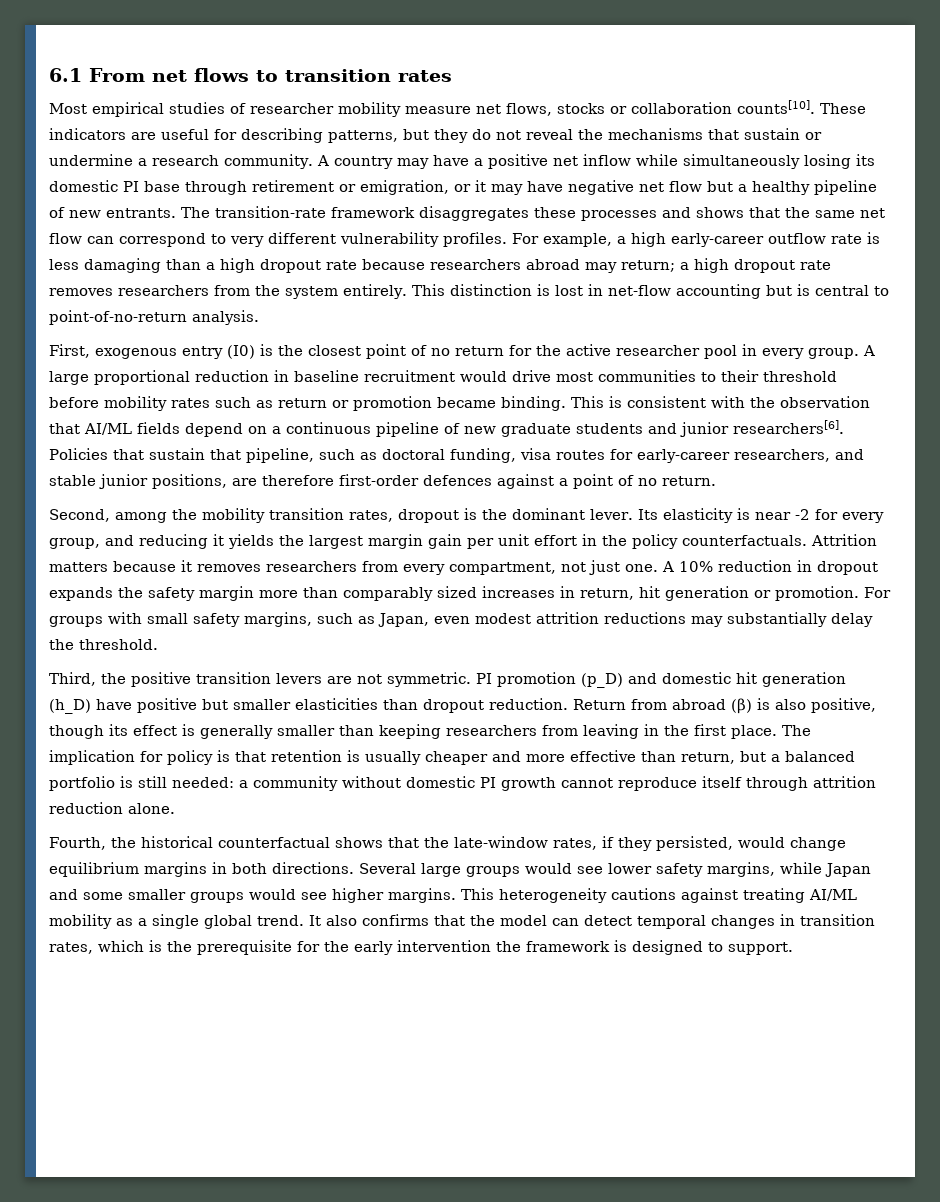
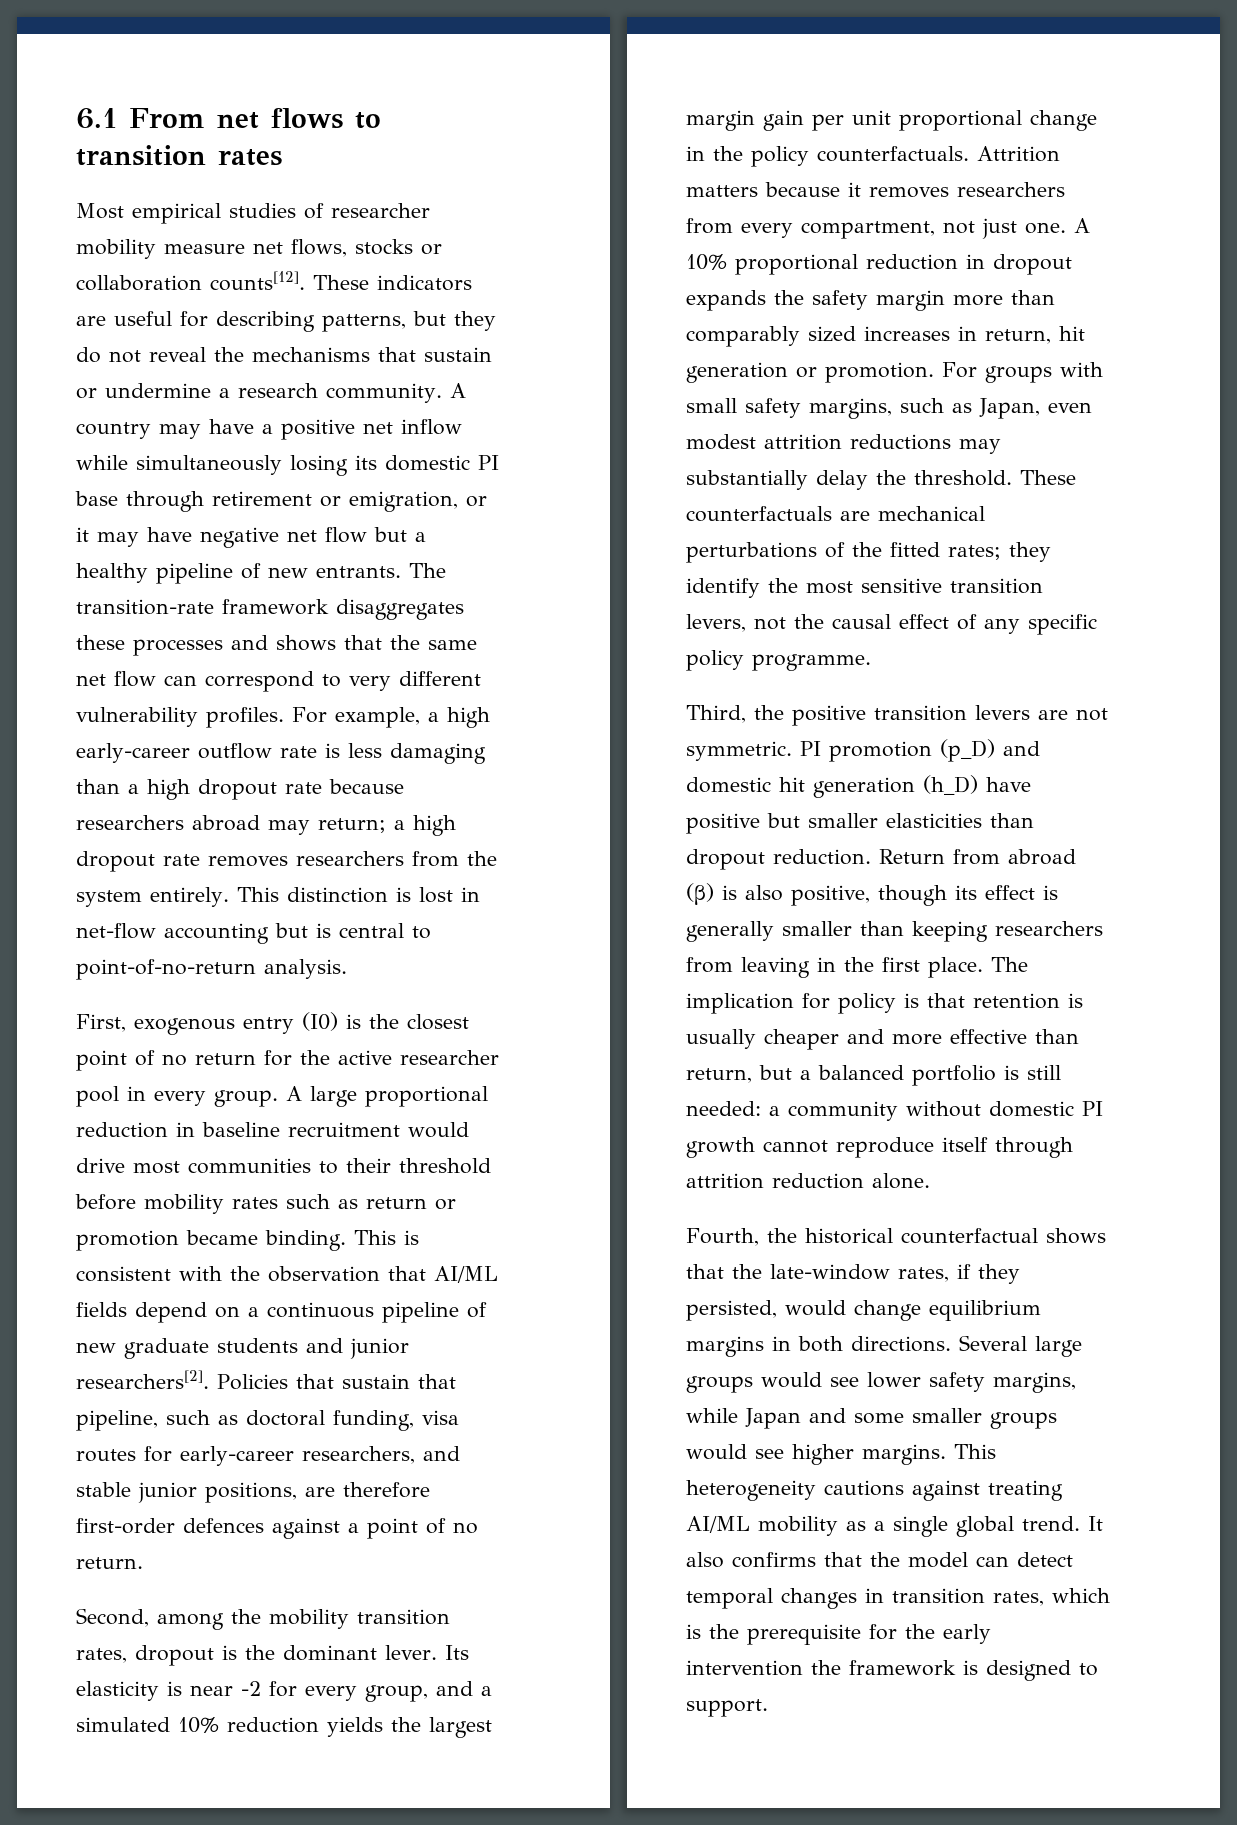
- Most empirical studies of researcher mobility measure net flows, stocks or collaboration counts[10].
+ Most empirical studies of researcher mobility measure net flows, stocks or collaboration counts[12].
- This is consistent with the observation that AI/ML fields depend on a continuous pipeline of new graduate students and junior researchers[6].
+ This is consistent with the observation that AI/ML fields depend on a continuous pipeline of new graduate students and junior researchers[2].
- Its elasticity is near -2 for every group, and reducing it yields the largest margin gain per unit effort in the policy counterfactuals.
+ Its elasticity is near -2 for every group, and a simulated 10% reduction yields the largest margin gain per unit proportional change in the policy counterfactuals.
- A 10% reduction in dropout expands the safety margin more than comparably sized increases in return, hit generation or promotion.
+ A 10% proportional reduction in dropout expands the safety margin more than comparably sized increases in return, hit generation or promotion.
+ These counterfactuals are mechanical perturbations of the fitted rates; they identify the most sensitive transition levers, not the causal effect of any specific policy programme.

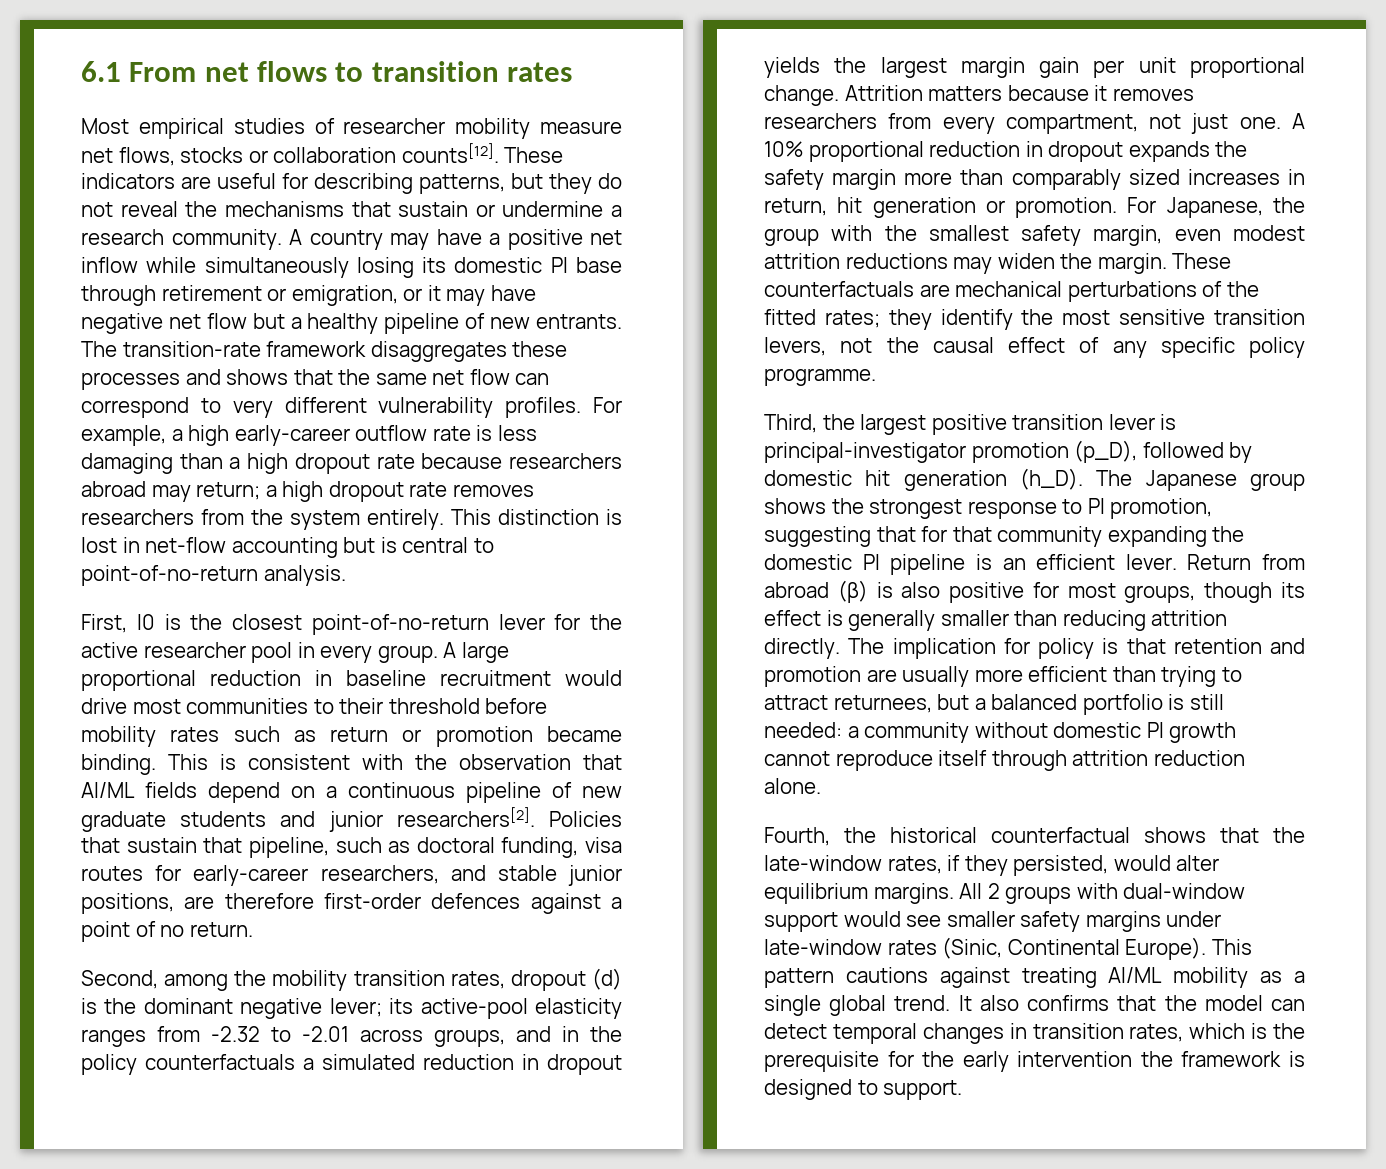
- First, exogenous entry (I0) is the closest point of no return for the active researcher pool in every group.
+ First, I0 is the closest point-of-no-return lever for the active researcher pool in every group.
- Second, among the mobility transition rates, dropout is the dominant lever. Its elasticity is near -2 for every group, and a simulated 10% reduction yields the largest margin gain per unit proportional change in the policy counterfactuals.
+ Second, among the mobility transition rates, dropout (d) is the dominant negative lever; its active-pool elasticity ranges from -2.32 to -2.01 across groups, and in the policy counterfactuals a simulated reduction in dropout yields the largest margin gain per unit proportional change.
- For groups with small safety margins, such as Japan, even modest attrition reductions may substantially delay the threshold.
+ For Japanese, the group with the smallest safety margin, even modest attrition reductions may widen the margin.
- Third, the positive transition levers are not symmetric. PI promotion (p_D) and domestic hit generation (h_D) have positive but smaller elasticities than dropout reduction.
+ Third, the largest positive transition lever is principal-investigator promotion (p_D), followed by domestic hit generation (h_D). The Japanese group shows the strongest response to PI promotion, suggesting that for that community expanding the domestic PI pipeline is an efficient lever.
- Return from abroad (β) is also positive, though its effect is generally smaller than keeping researchers from leaving in the first place.
+ Return from abroad (β) is also positive for most groups, though its effect is generally smaller than reducing attrition directly.
- The implication for policy is that retention is usually cheaper and more effective than return, but a balanced portfolio is still needed: a community without domestic PI growth cannot reproduce itself through attrition reduction alone.
+ The implication for policy is that retention and promotion are usually more efficient than trying to attract returnees, but a balanced portfolio is still needed: a community without domestic PI growth cannot reproduce itself through attrition reduction alone.
- Fourth, the historical counterfactual shows that the late-window rates, if they persisted, would change equilibrium margins in both directions. Several large groups would see lower safety margins, while Japan and some smaller groups would see higher margins. This heterogeneity cautions against treating AI/ML mobility as a single global trend.
+ Fourth, the historical counterfactual shows that the late-window rates, if they persisted, would alter equilibrium margins. All 2 groups with dual-window support would see smaller safety margins under late-window rates (Sinic, Continental Europe). This pattern cautions against treating AI/ML mobility as a single global trend.

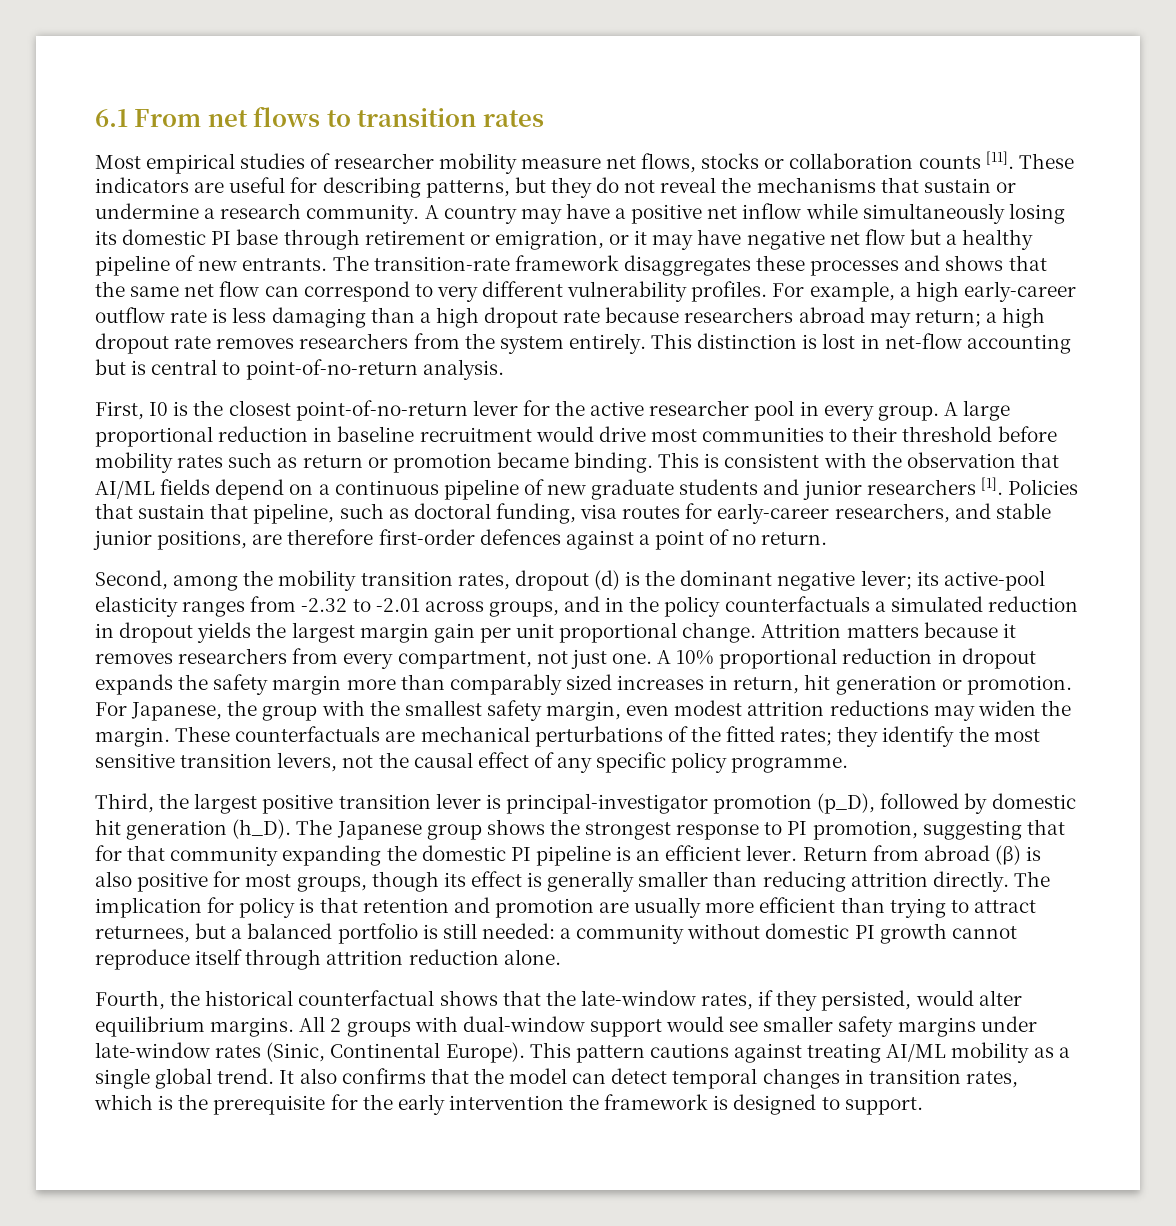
- Most empirical studies of researcher mobility measure net flows, stocks or collaboration counts[12].
+ Most empirical studies of researcher mobility measure net flows, stocks or collaboration counts [11].
- This is consistent with the observation that AI/ML fields depend on a continuous pipeline of new graduate students and junior researchers[2].
+ This is consistent with the observation that AI/ML fields depend on a continuous pipeline of new graduate students and junior researchers [1].

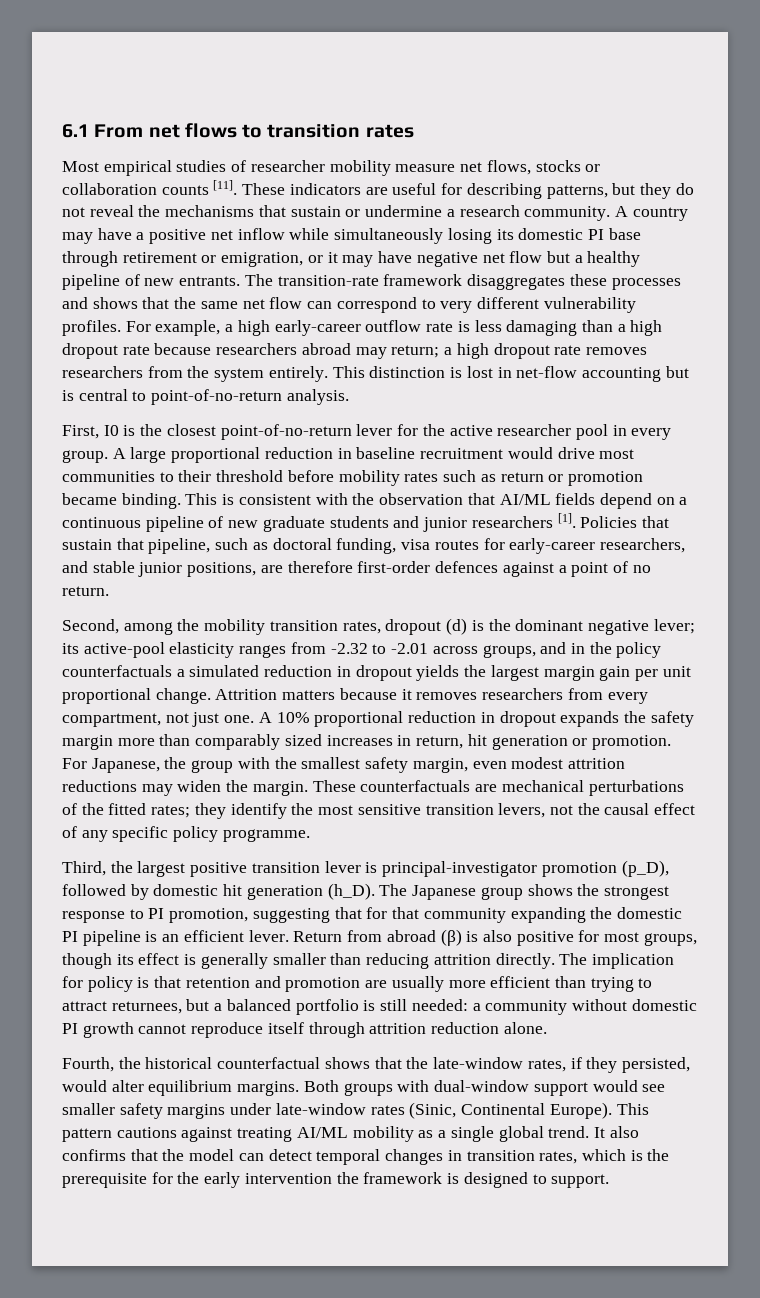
- All 2 groups with dual-window support would see smaller safety margins under late-window rates (Sinic, Continental Europe).
+ Both groups with dual-window support would see smaller safety margins under late-window rates (Sinic, Continental Europe).

